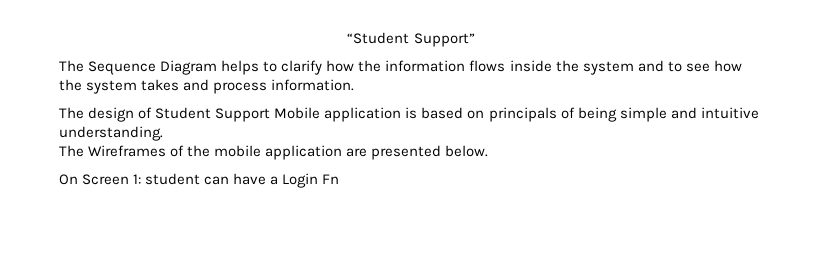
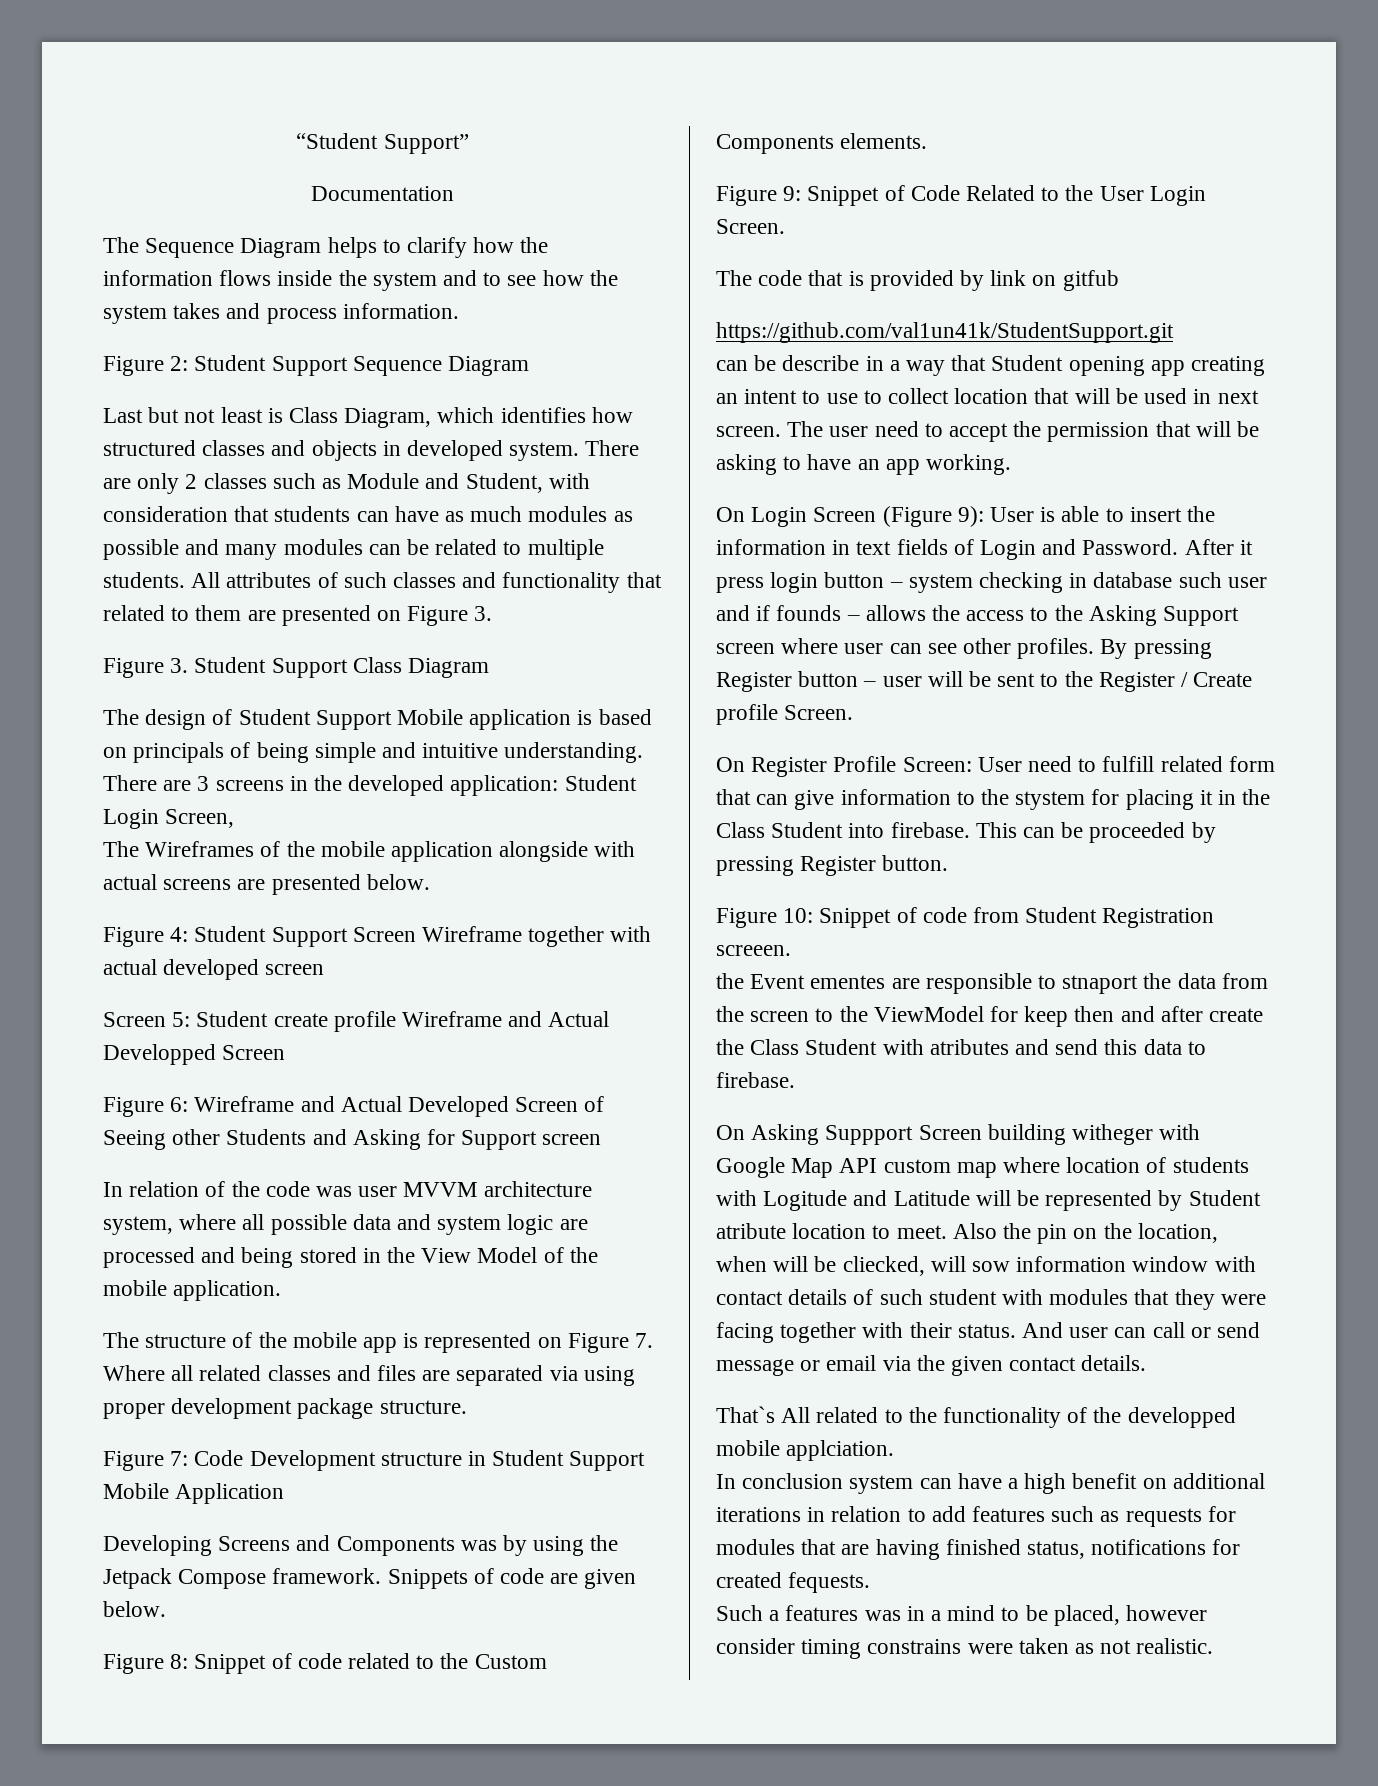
+ Documentation
+ Figure 2: Student Support Sequence Diagram
+ Last but not least is Class Diagram, which identifies how structured classes and objects in developed system. There are only 2 classes such as Module and Student, with consideration that students can have as much modules as possible and many modules can be related to multiple students. All attributes of such classes and functionality that related to them are presented on Figure 3.
+ Figure 3. Student Support Class Diagram
+ There are 3 screens in the developed application: Student Login Screen,
- The Wireframes of the mobile application are presented below.
+ The Wireframes of the mobile application alongside with actual screens are presented below.
- On Screen 1: student can have a Login Fn
+ Figure 4: Student Support Screen Wireframe together with actual developed screen
+ Screen 5: Student create profile Wireframe and Actual Developped Screen
+ Figure 6: Wireframe and Actual Developed Screen of Seeing other Students and Asking for Support screen
+ In relation of the code was user MVVM architecture system, where all possible data and system logic are processed and being stored in the View Model of the mobile application.
+ The structure of the mobile app is represented on Figure 7. Where all related classes and files are separated via using proper development package structure.
+ Figure 7: Code Development structure in Student Support Mobile Application
+ Developing Screens and Components was by using the Jetpack Compose framework. Snippets of code are given below.
+ Figure 8: Snippet of code related to the Custom Components elements.
+ Figure 9: Snippet of Code Related to the User Login Screen.
+ The code that is provided by link on gitfub
+ https://github.com/val1un41k/StudentSupport.git
+ can be describe in a way that Student opening app creating an intent to use to collect location that will be used in next screen. The user need to accept the permission that will be asking to have an app working.
+ On Login Screen (Figure 9): User is able to insert the information in text fields of Login and Password. After it press login button – system checking in database such user and if founds – allows the access to the Asking Support screen where user can see other profiles. By pressing Register button – user will be sent to the Register / Create profile Screen.
+ On Register Profile Screen: User need to fulfill related form that can give information to the stystem for placing it in the Class Student into firebase. This can be proceeded by pressing Register button.
+ Figure 10: Snippet of code from Student Registration screeen.
+ the Event ementes are responsible to stnaport the data from the screen to the ViewModel for keep then and after create the Class Student with atributes and send this data to firebase.
+ On Asking Suppport Screen building witheger with Google Map API custom map where location of students with Logitude and Latitude will be represented by Student atribute location to meet. Also the pin on the location, when will be cliecked, will sow information window with contact details of such student with modules that they were facing together with their status. And user can call or send message or email via the given contact details.
+ That`s All related to the functionality of the developped mobile applciation.
+ In conclusion system can have a high benefit on additional iterations in relation to add features such as requests for modules that are having finished status, notifications for created fequests.
+ Such a features was in a mind to be placed, however consider timing constrains were taken as not realistic.

